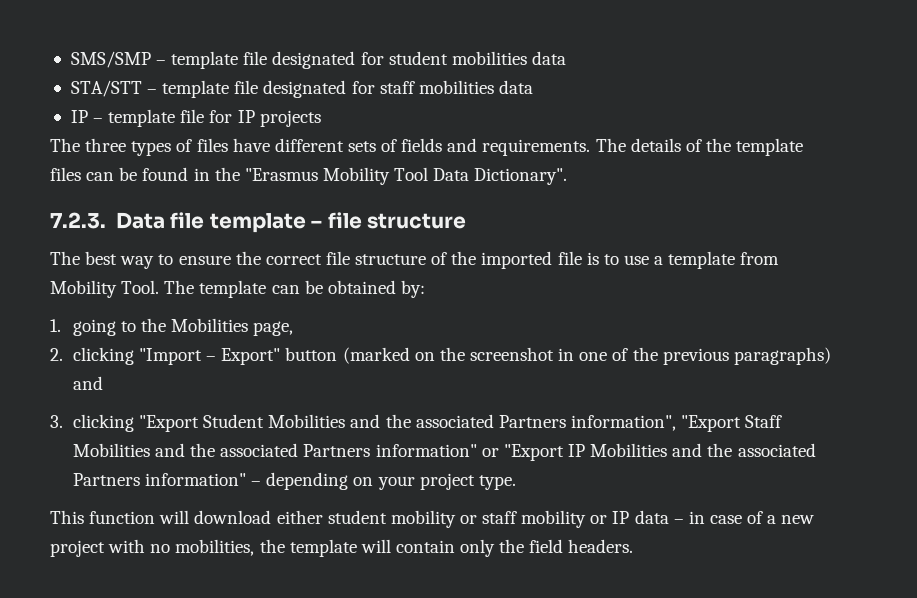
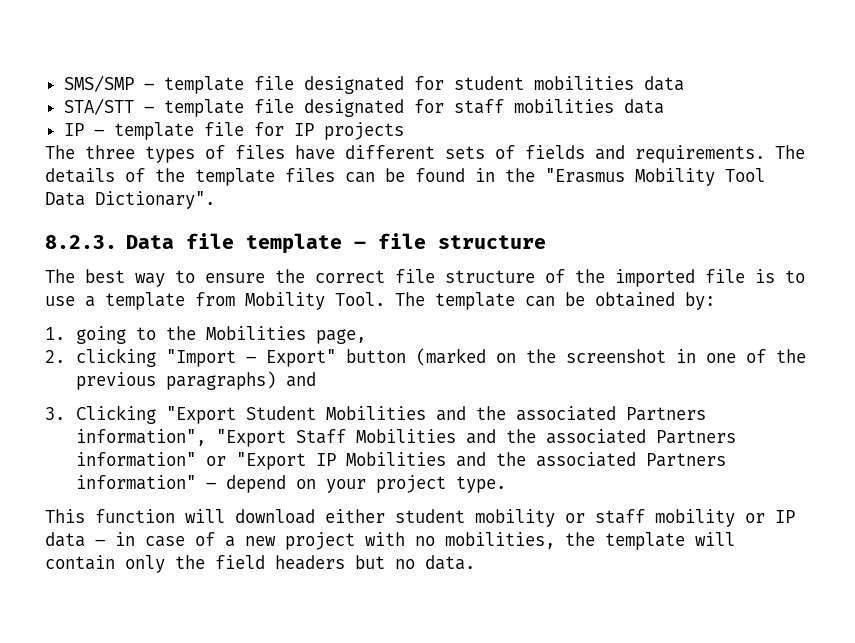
- 7.2.3. Data file template – file structure
+ 8.2.3. Data file template – file structure
- 3. clicking "Export Student Mobilities and the associated Partners information", "Export Staff Mobilities and the associated Partners information" or "Export IP Mobilities and the associated Partners information" – depending on your project type.
+ 3. Clicking "Export Student Mobilities and the associated Partners information", "Export Staff Mobilities and the associated Partners information" or "Export IP Mobilities and the associated Partners information" – depend on your project type.
- This function will download either student mobility or staff mobility or IP data – in case of a new project with no mobilities, the template will contain only the field headers.
+ This function will download either student mobility or staff mobility or IP data – in case of a new project with no mobilities, the template will contain only the field headers but no data.

